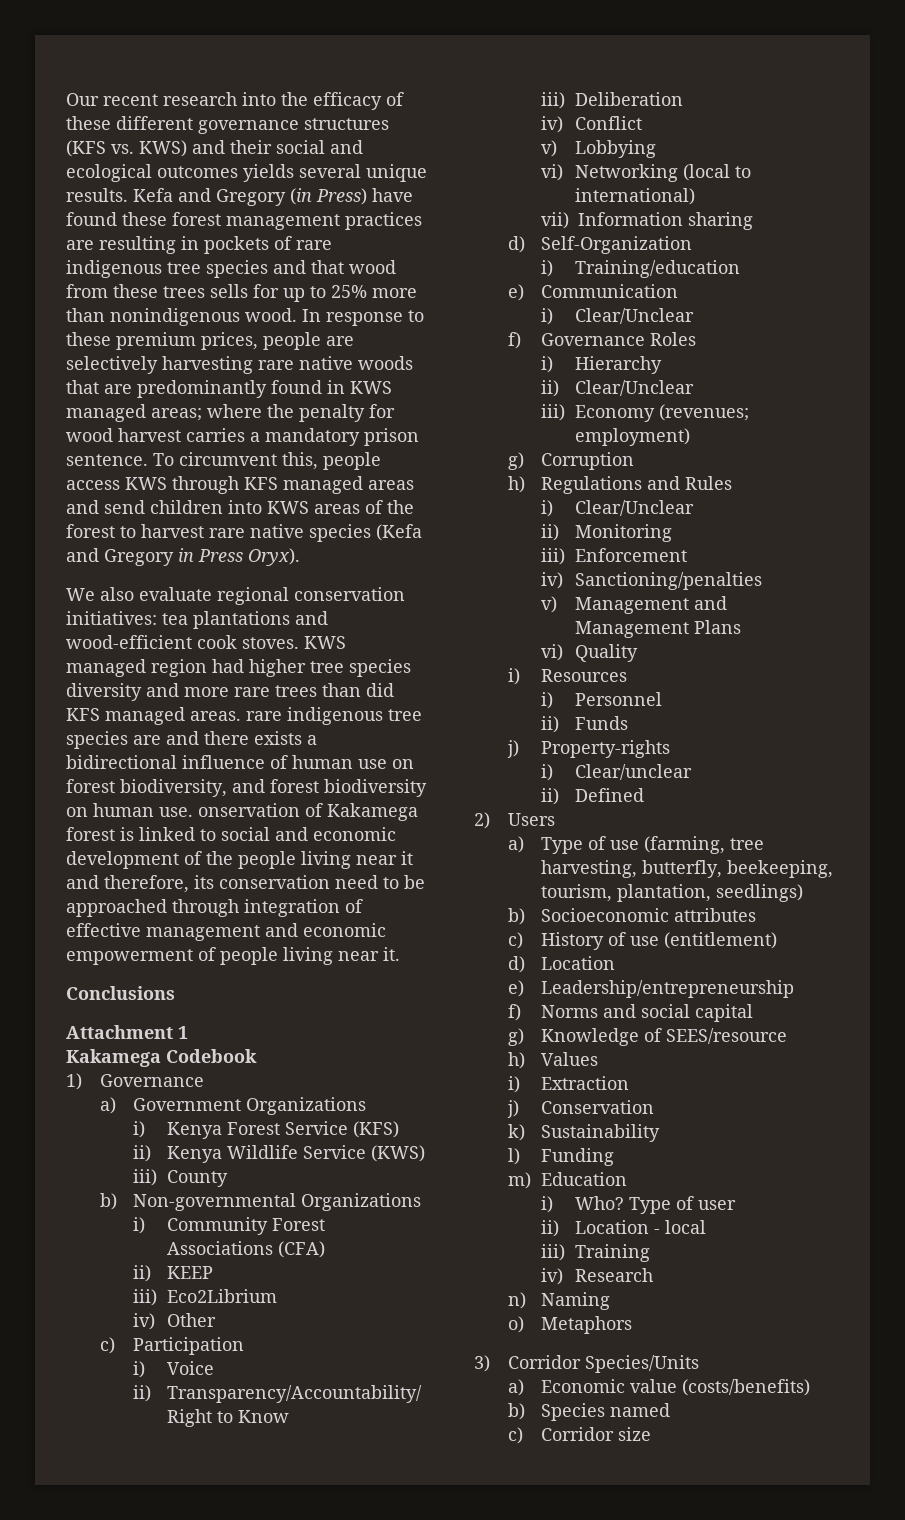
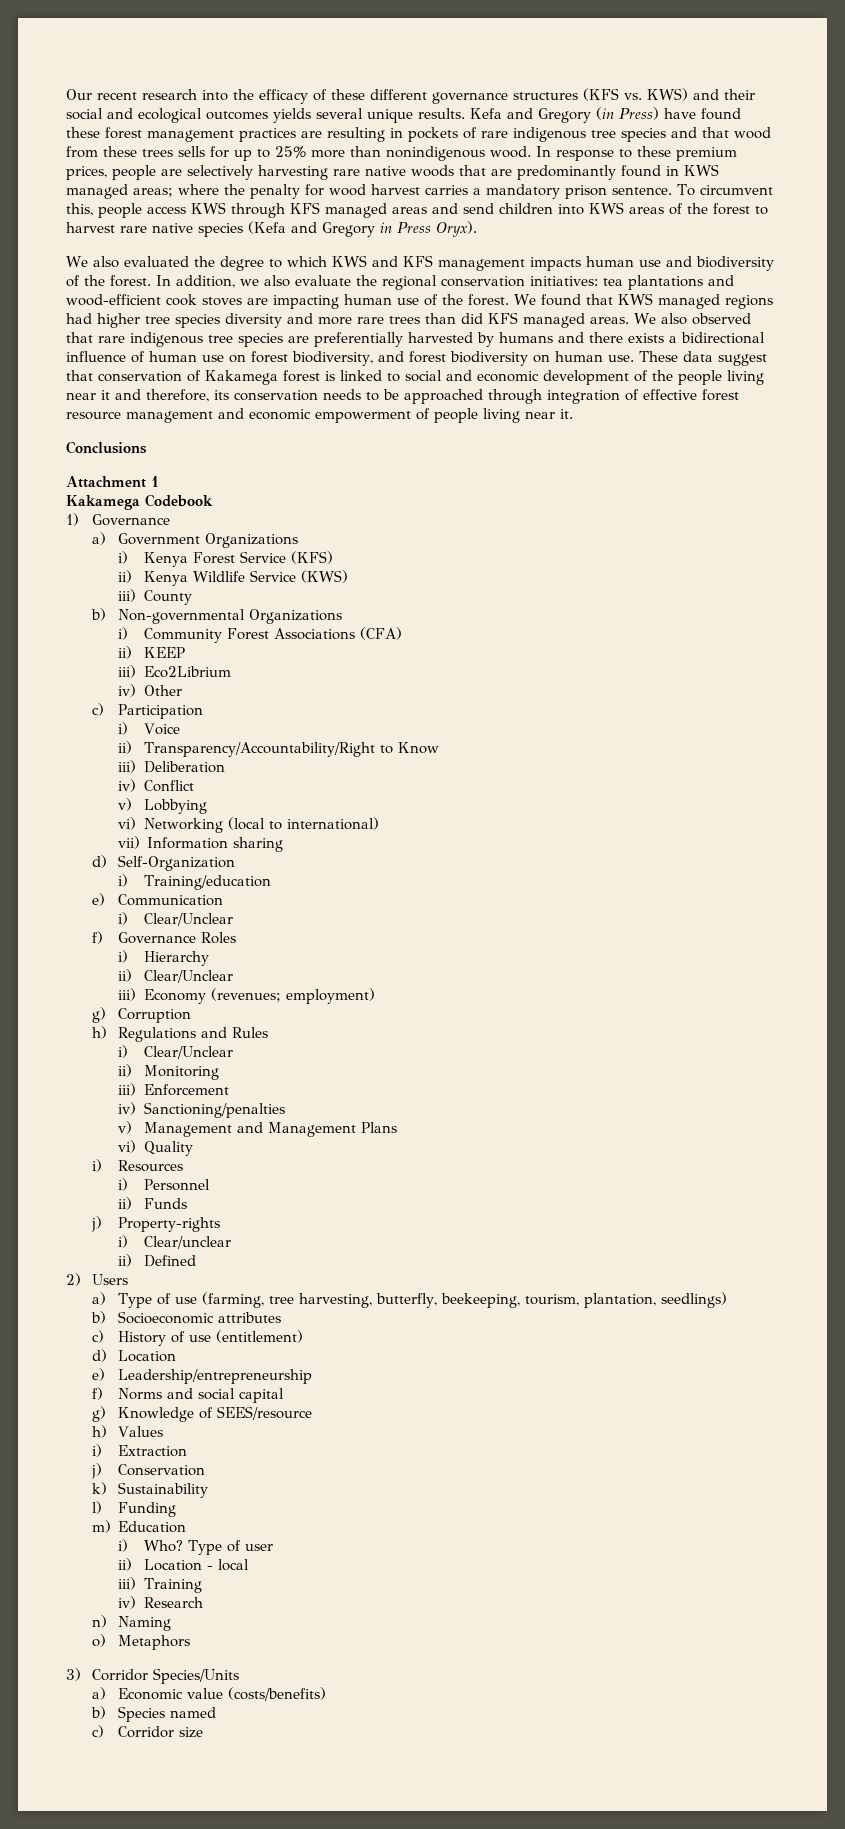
- We also evaluate regional conservation initiatives:
+ We also evaluated the degree to which KWS and KFS management impacts human use and biodiversity of the forest. In addition, we also evaluate the regional conservation initiatives:
- tea plantations and wood-efficient cook stoves. KWS managed region had higher tree species diversity and more rare trees than did KFS managed areas. rare indigenous tree species are and there exists a bidirectional influence of human use on forest biodiversity, and forest biodiversity on human use. onservation of Kakamega forest is linked to social and economic development of the people living near it and therefore, its conservation need to be approached through integration of effective management and economic empowerment of people living near it.
+ tea plantations and wood-efficient cook stoves are impacting human use of the forest. We found that KWS managed regions had higher tree species diversity and more rare trees than did KFS managed areas. We also observed that rare indigenous tree species are preferentially harvested by humans and there exists a bidirectional influence of human use on forest biodiversity, and forest biodiversity on human use. These data suggest that conservation of Kakamega forest is linked to social and economic development of the people living near it and therefore, its conservation needs to be approached through integration of effective forest resource management and economic empowerment of people living near it.

